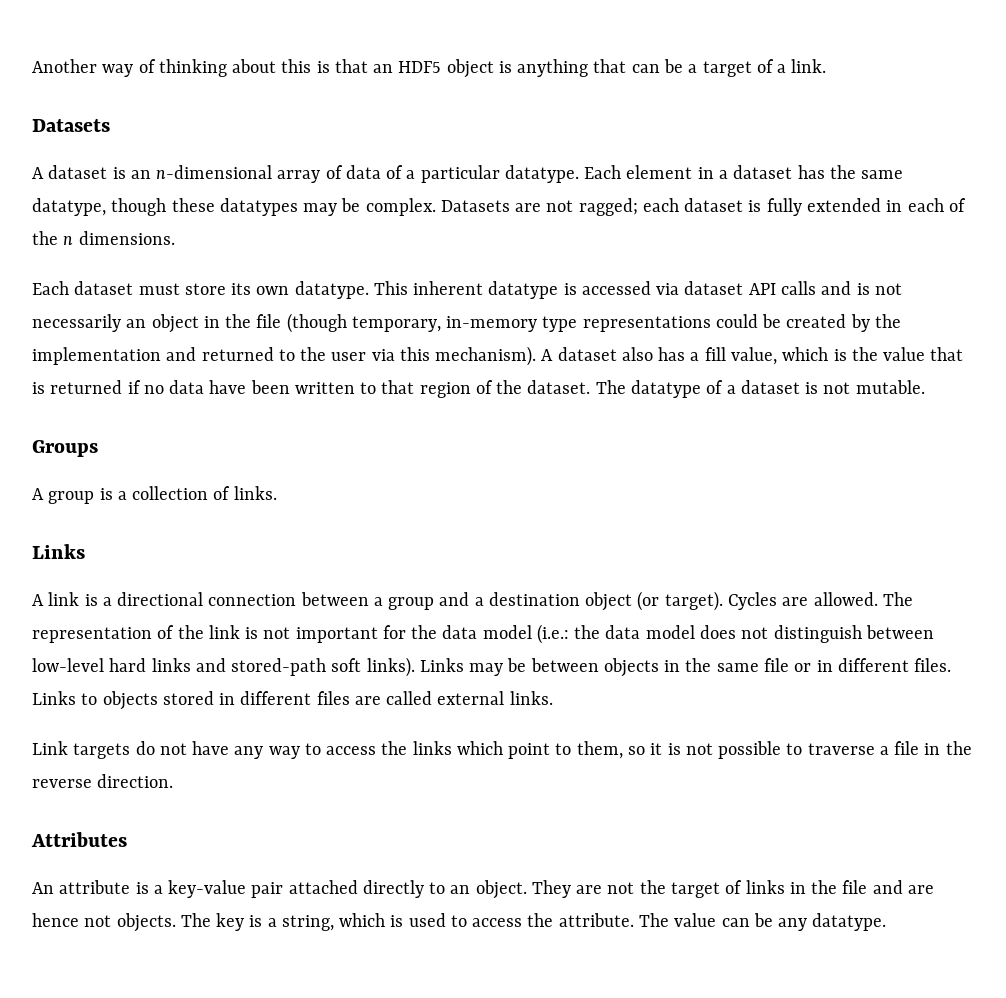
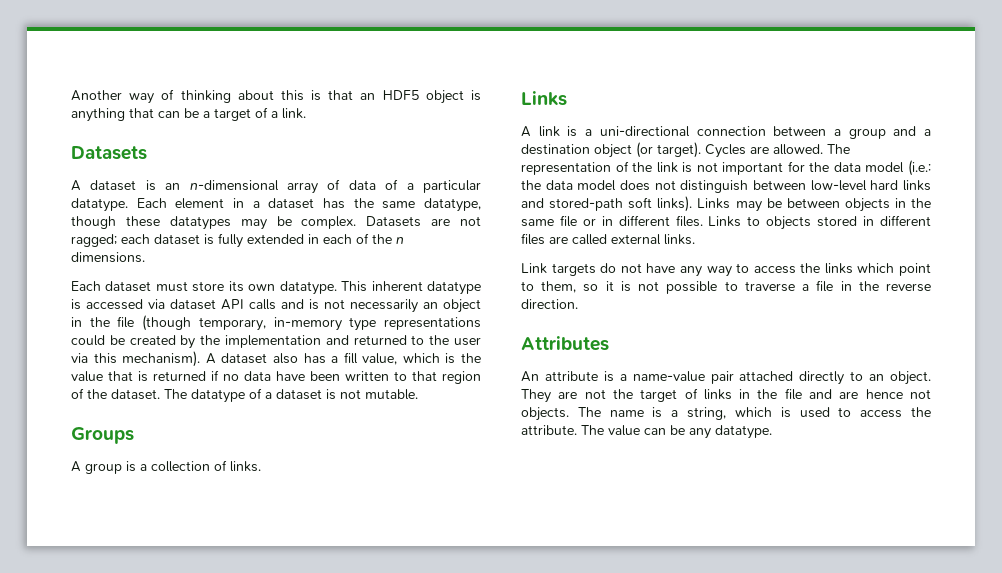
- A link is a directional connection between a group and a destination object (or target).
+ A link is a uni-directional connection between a group and a destination object (or target).
- An attribute is a key-value pair attached directly to an object.
+ An attribute is a name-value pair attached directly to an object.
- The key is a string, which is used to access the attribute.
+ The name is a string, which is used to access the attribute.

